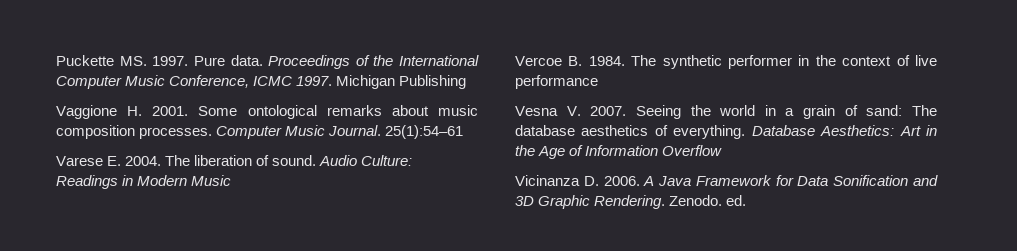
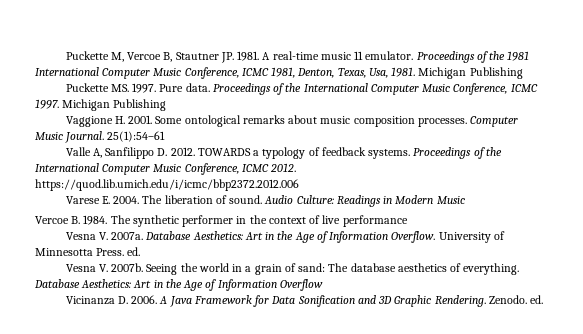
+ Puckette M, Vercoe B, Stautner JP. 1981. A real-time music 11 emulator. Proceedings of the 1981 International Computer Music Conference, ICMC 1981, Denton, Texas, Usa, 1981. Michigan Publishing
+ Valle A, Sanfilippo D. 2012. TOWARDS a typology of feedback systems. Proceedings of the International Computer Music Conference, ICMC 2012. https://quod.lib.umich.edu/i/icmc/bbp2372.2012.006
- Vesna V. 2007.
+ Vesna V. 2007a. Database Aesthetics: Art in the Age of Information Overflow. University of Minnesotta Press. ed.
+ Vesna V. 2007b.

